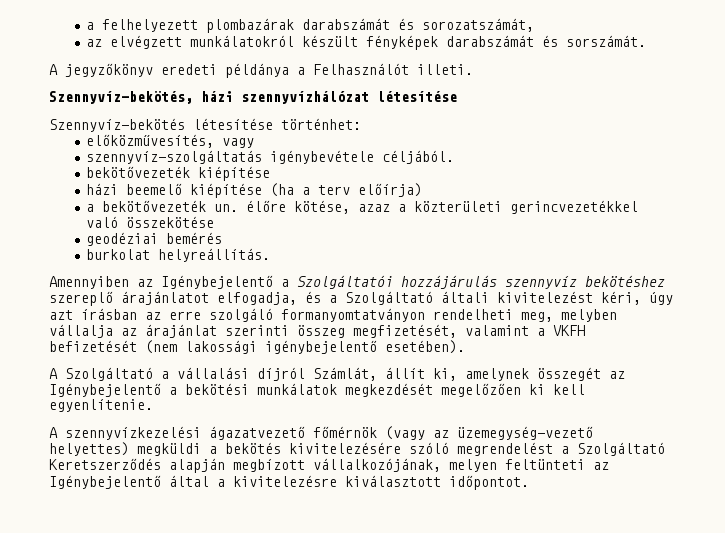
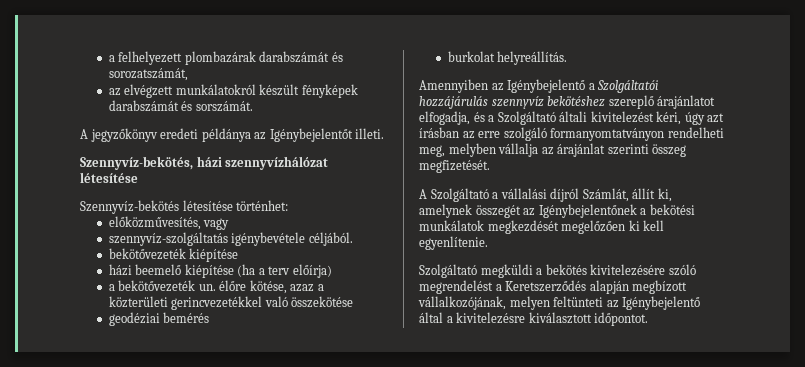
- A jegyzőkönyv eredeti példánya a Felhasználót illeti.
+ A jegyzőkönyv eredeti példánya az Igénybejelentőt illeti.
- Amennyiben az Igénybejelentő a Szolgáltatói hozzájárulás szennyvíz bekötéshez szereplő árajánlatot elfogadja, és a Szolgáltató általi kivitelezést kéri, úgy azt írásban az erre szolgáló formanyomtatványon rendelheti meg, melyben vállalja az árajánlat szerinti összeg megfizetését, valamint a VKFH befizetését (nem lakossági igénybejelentő esetében).
+ Amennyiben az Igénybejelentő a Szolgáltatói hozzájárulás szennyvíz bekötéshez szereplő árajánlatot elfogadja, és a Szolgáltató általi kivitelezést kéri, úgy azt írásban az erre szolgáló formanyomtatványon rendelheti meg, melyben vállalja az árajánlat szerinti összeg megfizetését.
- A Szolgáltató a vállalási díjról Számlát, állít ki, amelynek összegét az Igénybejelentő a bekötési munkálatok megkezdését megelőzően ki kell egyenlítenie.
+ A Szolgáltató a vállalási díjról Számlát, állít ki, amelynek összegét az Igénybejelentőnek a bekötési munkálatok megkezdését megelőzően ki kell egyenlítenie.
- A szennyvízkezelési ágazatvezető főmérnök (vagy az üzemegység-vezető helyettes) megküldi a bekötés kivitelezésére szóló megrendelést a Szolgáltató Keretszerződés alapján megbízott vállalkozójának, melyen feltünteti az Igénybejelentő által a kivitelezésre kiválasztott időpontot.
+ Szolgáltató megküldi a bekötés kivitelezésére szóló megrendelést a Keretszerződés alapján megbízott vállalkozójának, melyen feltünteti az Igénybejelentő által a kivitelezésre kiválasztott időpontot.

